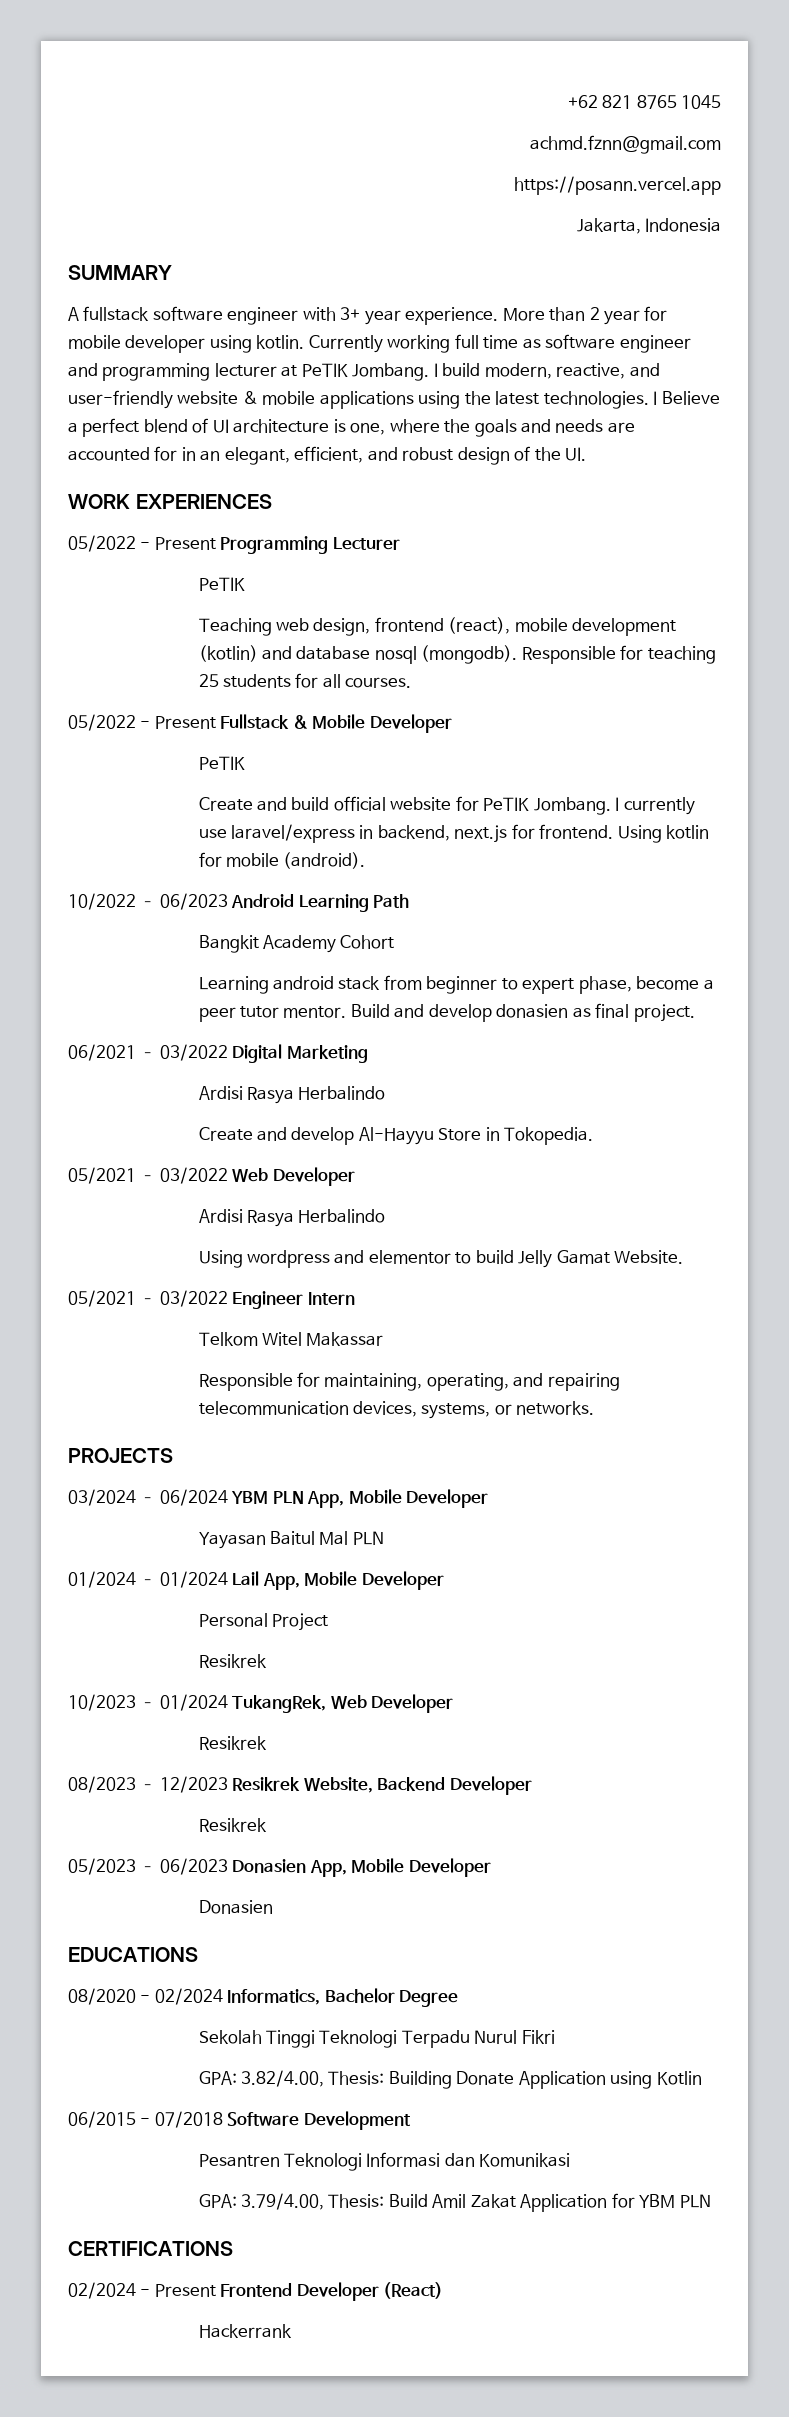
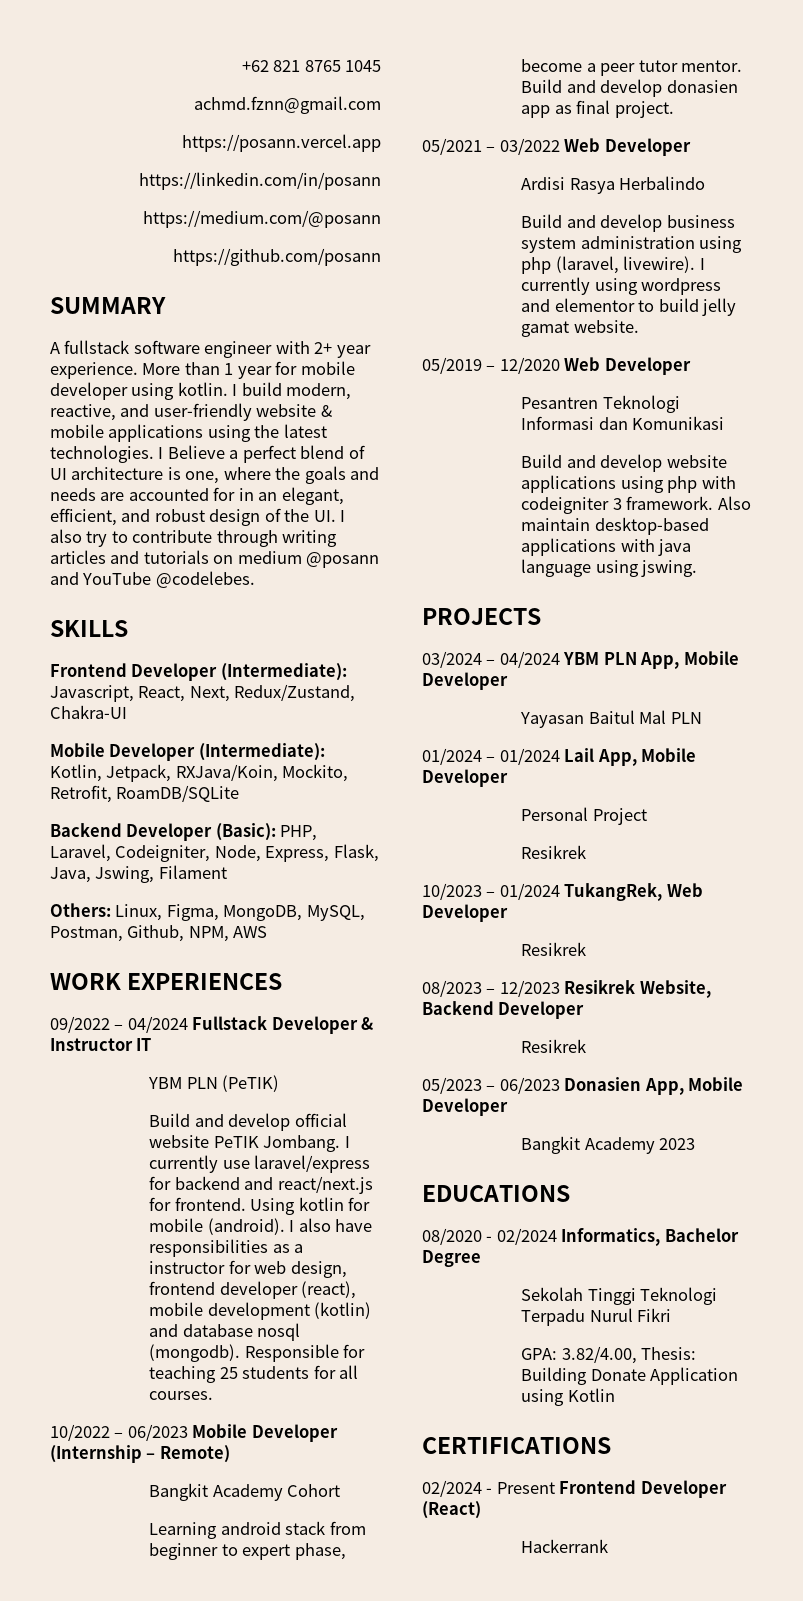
- Jakarta, Indonesia
+ https://linkedin.com/in/posann
+ https://medium.com/@posann
+ https://github.com/posann
- A fullstack software engineer with 3+ year experience.
+ A fullstack software engineer with 2+ year experience.
- More than 2 year for mobile developer using kotlin.
+ More than 1 year for mobile developer using kotlin.
- Currently working full time as software engineer and programming lecturer at PeTIK Jombang.
- I Believe a perfect blend of UI architecture is one, where the goals and needs are accounted for in an elegant, efficient, and robust design of the UI.
+ I Believe a perfect blend of UI architecture is one, where the goals and needs are accounted for in an elegant, efficient, and robust design of the UI. I also try to contribute through writing articles and tutorials on medium @posann and YouTube @codelebes.
+ SKILLS
+ Frontend Developer (Intermediate): Javascript, React, Next, Redux/Zustand, Chakra-UI
+ Mobile Developer (Intermediate): Kotlin, Jetpack, RXJava/Koin, Mockito, Retrofit, RoamDB/SQLite
+ Backend Developer (Basic): PHP, Laravel, Codeigniter, Node, Express, Flask, Java, Jswing, Filament
+ Others: Linux, Figma, MongoDB, MySQL, Postman, Github, NPM, AWS
  WORK EXPERIENCES
- 05/2022 - Present Programming Lecturer
- PeTIK
- Teaching web design, frontend (react), mobile development (kotlin) and database nosql (mongodb).
+ 09/2022 – 04/2024 Fullstack Developer & Instructor IT
+ YBM PLN (PeTIK)
+ Build and develop official website PeTIK Jombang. I currently use laravel/express for backend and react/next.js for frontend. Using kotlin for mobile (android). I also have responsibilities as a instructor for web design, frontend developer (react), mobile development (kotlin) and database nosql (mongodb).
- 05/2022 - Present Fullstack & Mobile Developer
- PeTIK
- Create and build official website for PeTIK Jombang. I currently use laravel/express in backend, next.js for frontend. Using kotlin for mobile (android).
- 10/2022 – 06/2023 Android Learning Path
+ 10/2022 – 06/2023 Mobile Developer (Internship – Remote)
- Build and develop donasien as final project.
+ Build and develop donasien app as final project.
- 06/2021 – 03/2022 Digital Marketing
- Ardisi Rasya Herbalindo
- Create and develop Al-Hayyu Store in Tokopedia.
- Using wordpress and elementor to build Jelly Gamat Website.
- 05/2021 – 03/2022 Engineer Intern
- Telkom Witel Makassar
- Responsible for maintaining, operating, and repairing telecommunication devices, systems, or networks.
+ Build and develop business system administration using php (laravel, livewire). I currently using wordpress and elementor to build jelly gamat website.
+ 05/2019 – 12/2020 Web Developer
+ Pesantren Teknologi Informasi dan Komunikasi
+ Build and develop website applications using php with codeigniter 3 framework. Also maintain desktop-based applications with java language using jswing.
- 03/2024 – 06/2024 YBM PLN App, Mobile Developer
+ 03/2024 – 04/2024 YBM PLN App, Mobile Developer
  05/2023 – 06/2023 Donasien App, Mobile Developer
- Donasien
+ Bangkit Academy 2023
- 06/2015 - 07/2018 Software Development
- Pesantren Teknologi Informasi dan Komunikasi
- GPA: 3.79/4.00, Thesis: Build Amil Zakat Application for YBM PLN

